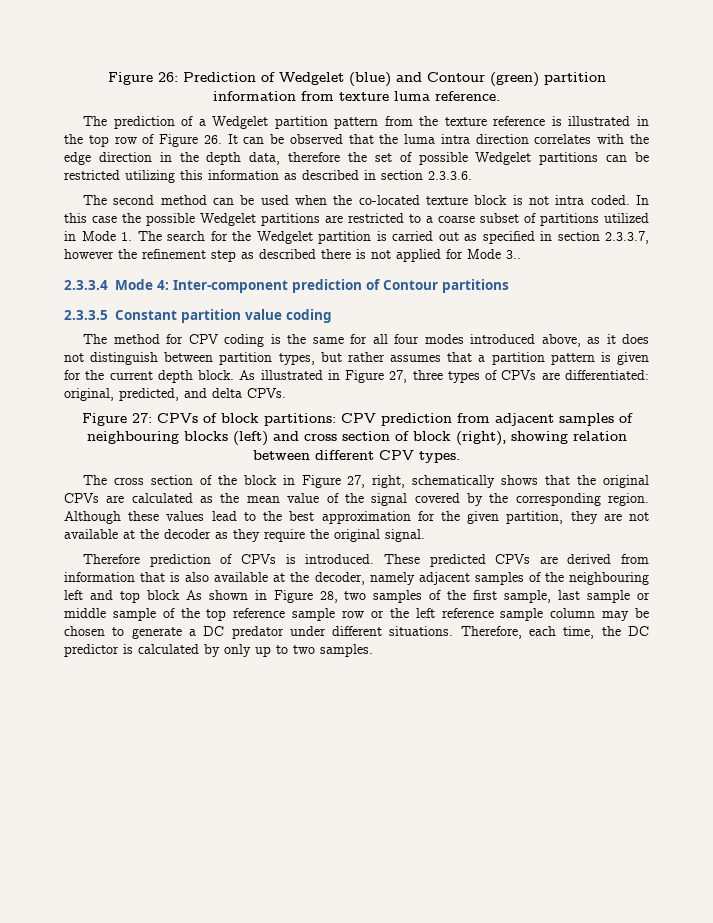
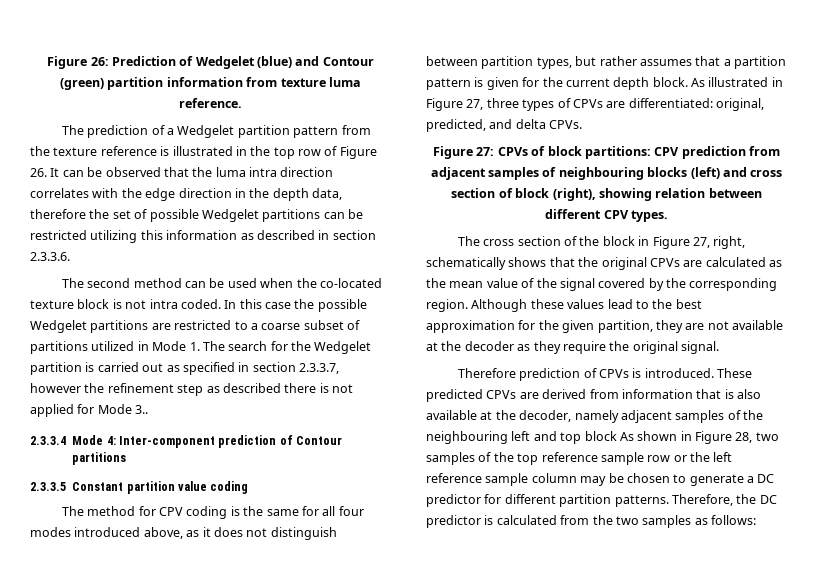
- These predicted CPVs are derived from information that is also available at the decoder, namely adjacent samples of the neighbouring left and top block As shown in Figure 28, two samples of the first sample, last sample or middle sample of the top reference sample row or the left reference sample column may be chosen to generate a DC predator under different situations. Therefore, each time, the DC predictor is calculated by only up to two samples.
+ These predicted CPVs are derived from information that is also available at the decoder, namely adjacent samples of the neighbouring left and top block As shown in Figure 28, two samples of the top reference sample row or the left reference sample column may be chosen to generate a DC predictor for different partition patterns. Therefore, the DC predictor is calculated from the two samples as follows:

